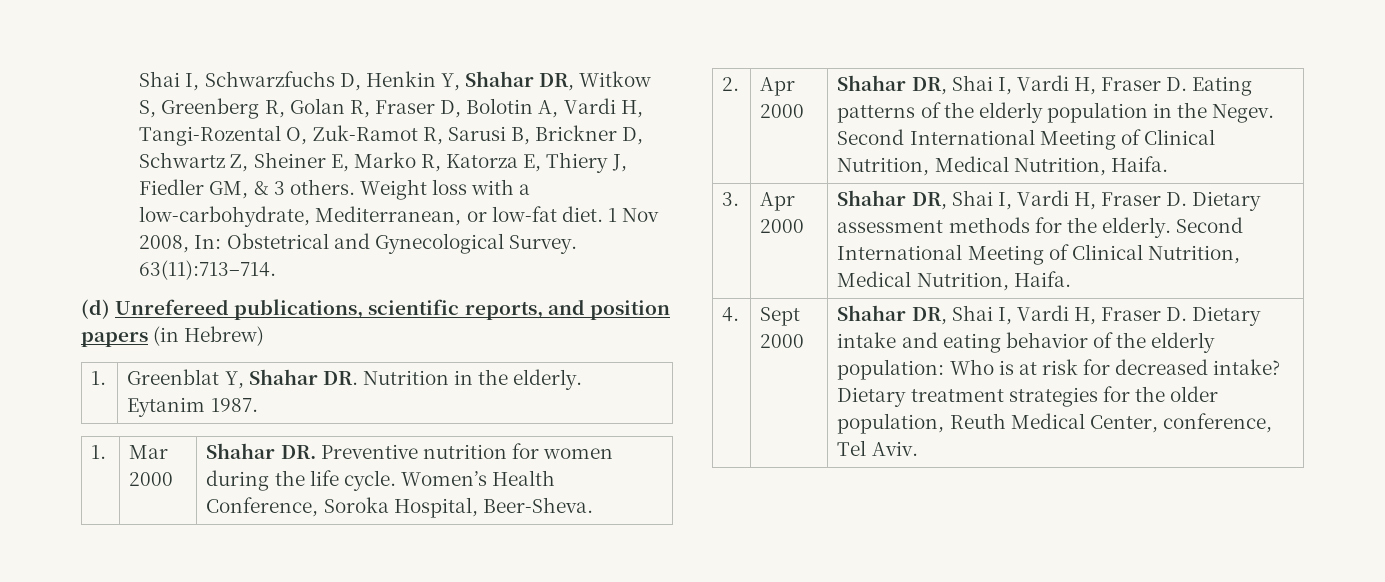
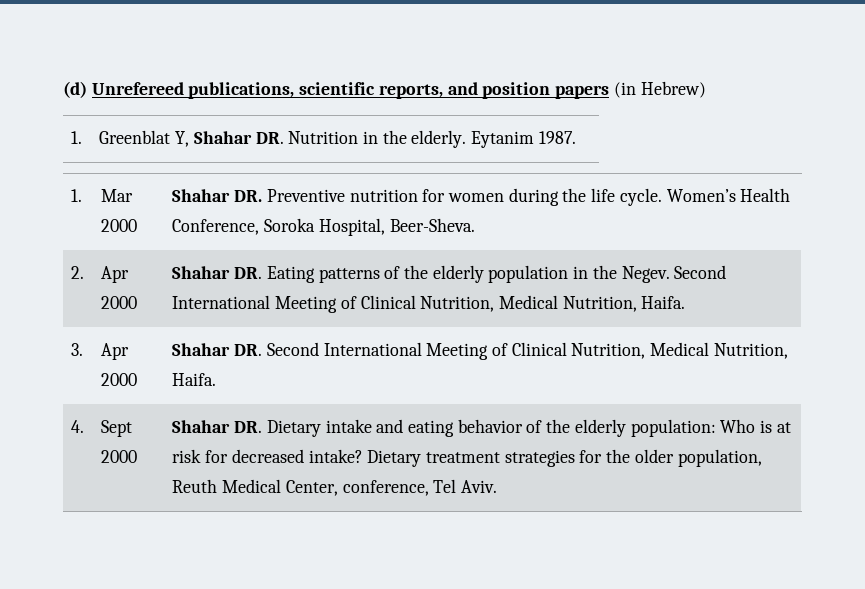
- Shai I, Schwarzfuchs D, Henkin Y, Shahar DR, Witkow S, Greenberg R, Golan R, Fraser D, Bolotin A, Vardi H, Tangi-Rozental O, Zuk-Ramot R, Sarusi B, Brickner D, Schwartz Z, Sheiner E, Marko R, Katorza E, Thiery J, Fiedler GM, & 3 others. Weight loss with a low-carbohydrate, Mediterranean, or low-fat diet. 1 Nov 2008, In: Obstetrical and Gynecological Survey. 63(11):713–714.
- 2. | Apr 2000 | Shahar DR, Shai I, Vardi H, Fraser D. Eating patterns of the elderly population in the Negev. Second International Meeting of Clinical Nutrition, Medical Nutrition, Haifa.
+ 2. | Apr 2000 | Shahar DR. Eating patterns of the elderly population in the Negev. Second International Meeting of Clinical Nutrition, Medical Nutrition, Haifa.
- 3. | Apr 2000 | Shahar DR, Shai I, Vardi H, Fraser D. Dietary assessment methods for the elderly. Second International Meeting of Clinical Nutrition, Medical Nutrition, Haifa.
+ 3. | Apr 2000 | Shahar DR. Second International Meeting of Clinical Nutrition, Medical Nutrition, Haifa.
- 4. | Sept 2000 | Shahar DR, Shai I, Vardi H, Fraser D. Dietary intake and eating behavior of the elderly population: Who is at risk for decreased intake? Dietary treatment strategies for the older population, Reuth Medical Center, conference, Tel Aviv.
+ 4. | Sept 2000 | Shahar DR. Dietary intake and eating behavior of the elderly population: Who is at risk for decreased intake? Dietary treatment strategies for the older population, Reuth Medical Center, conference, Tel Aviv.

